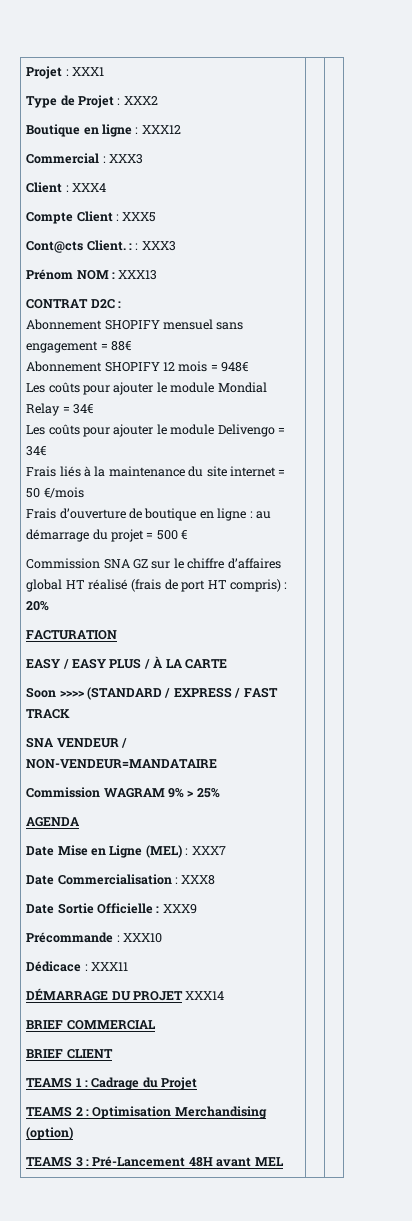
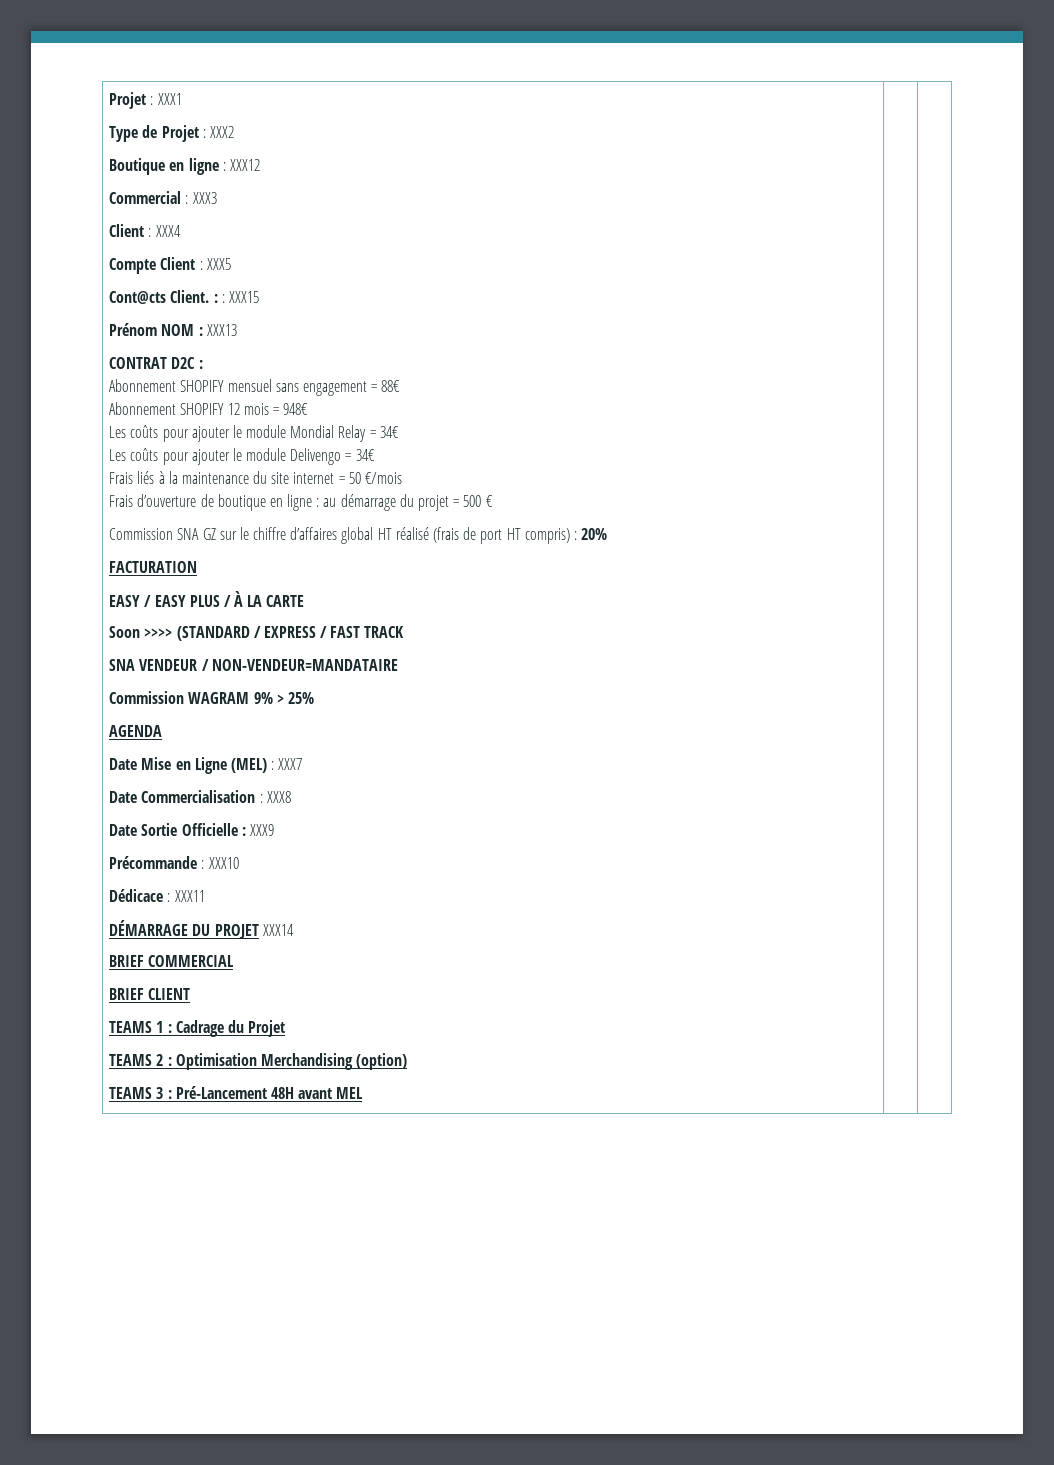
- Cont@cts Client. : : XXX3
+ Cont@cts Client. : : XXX15

